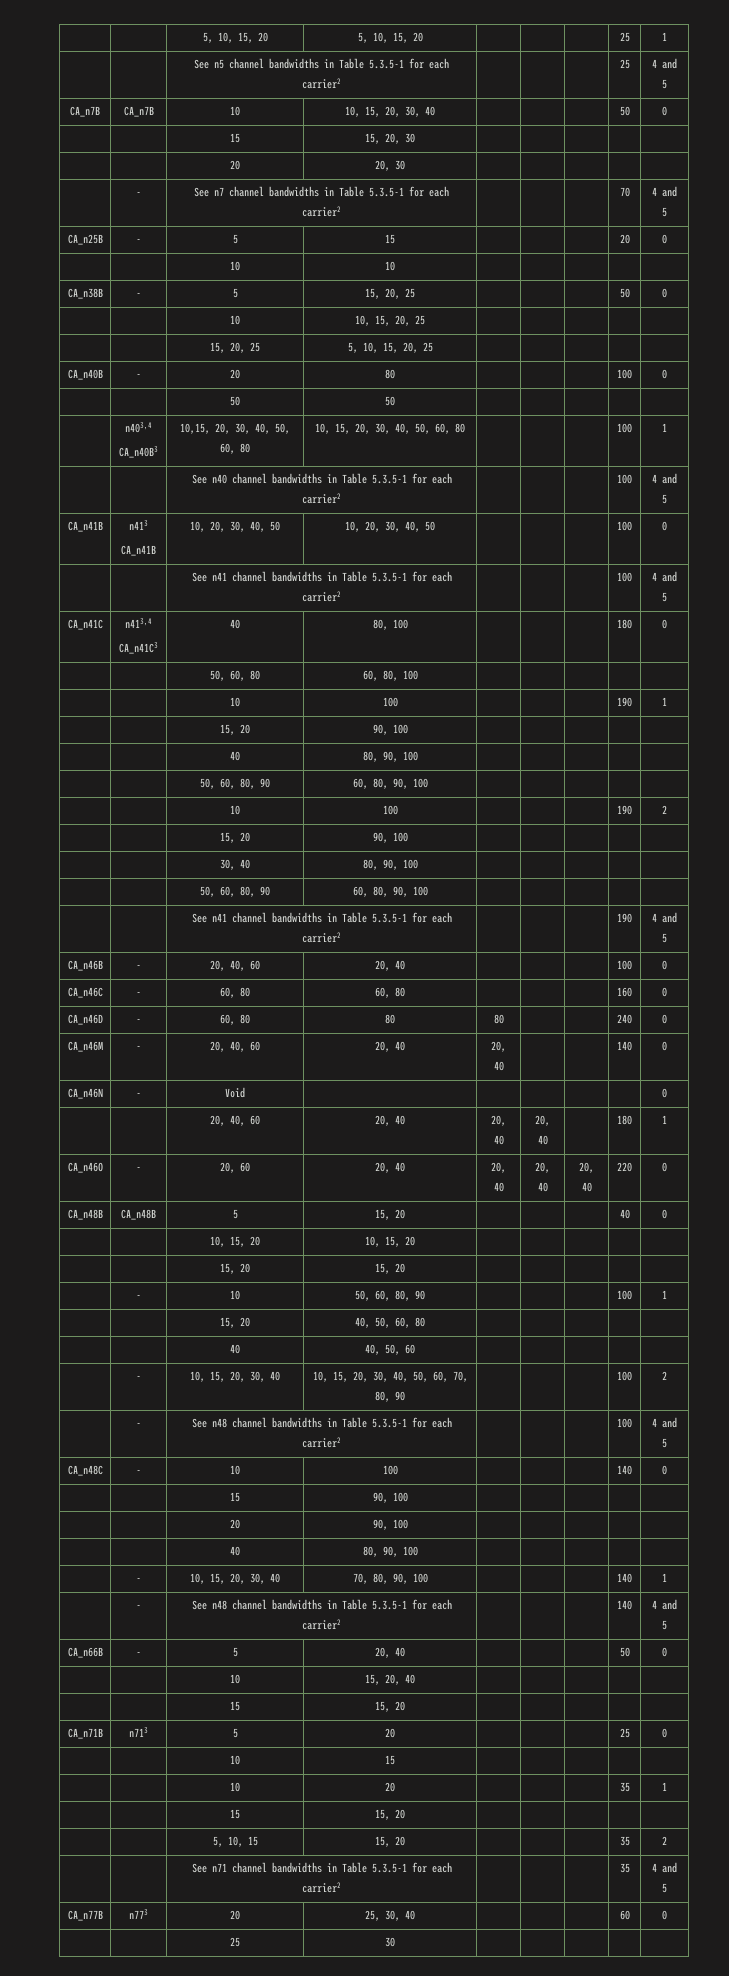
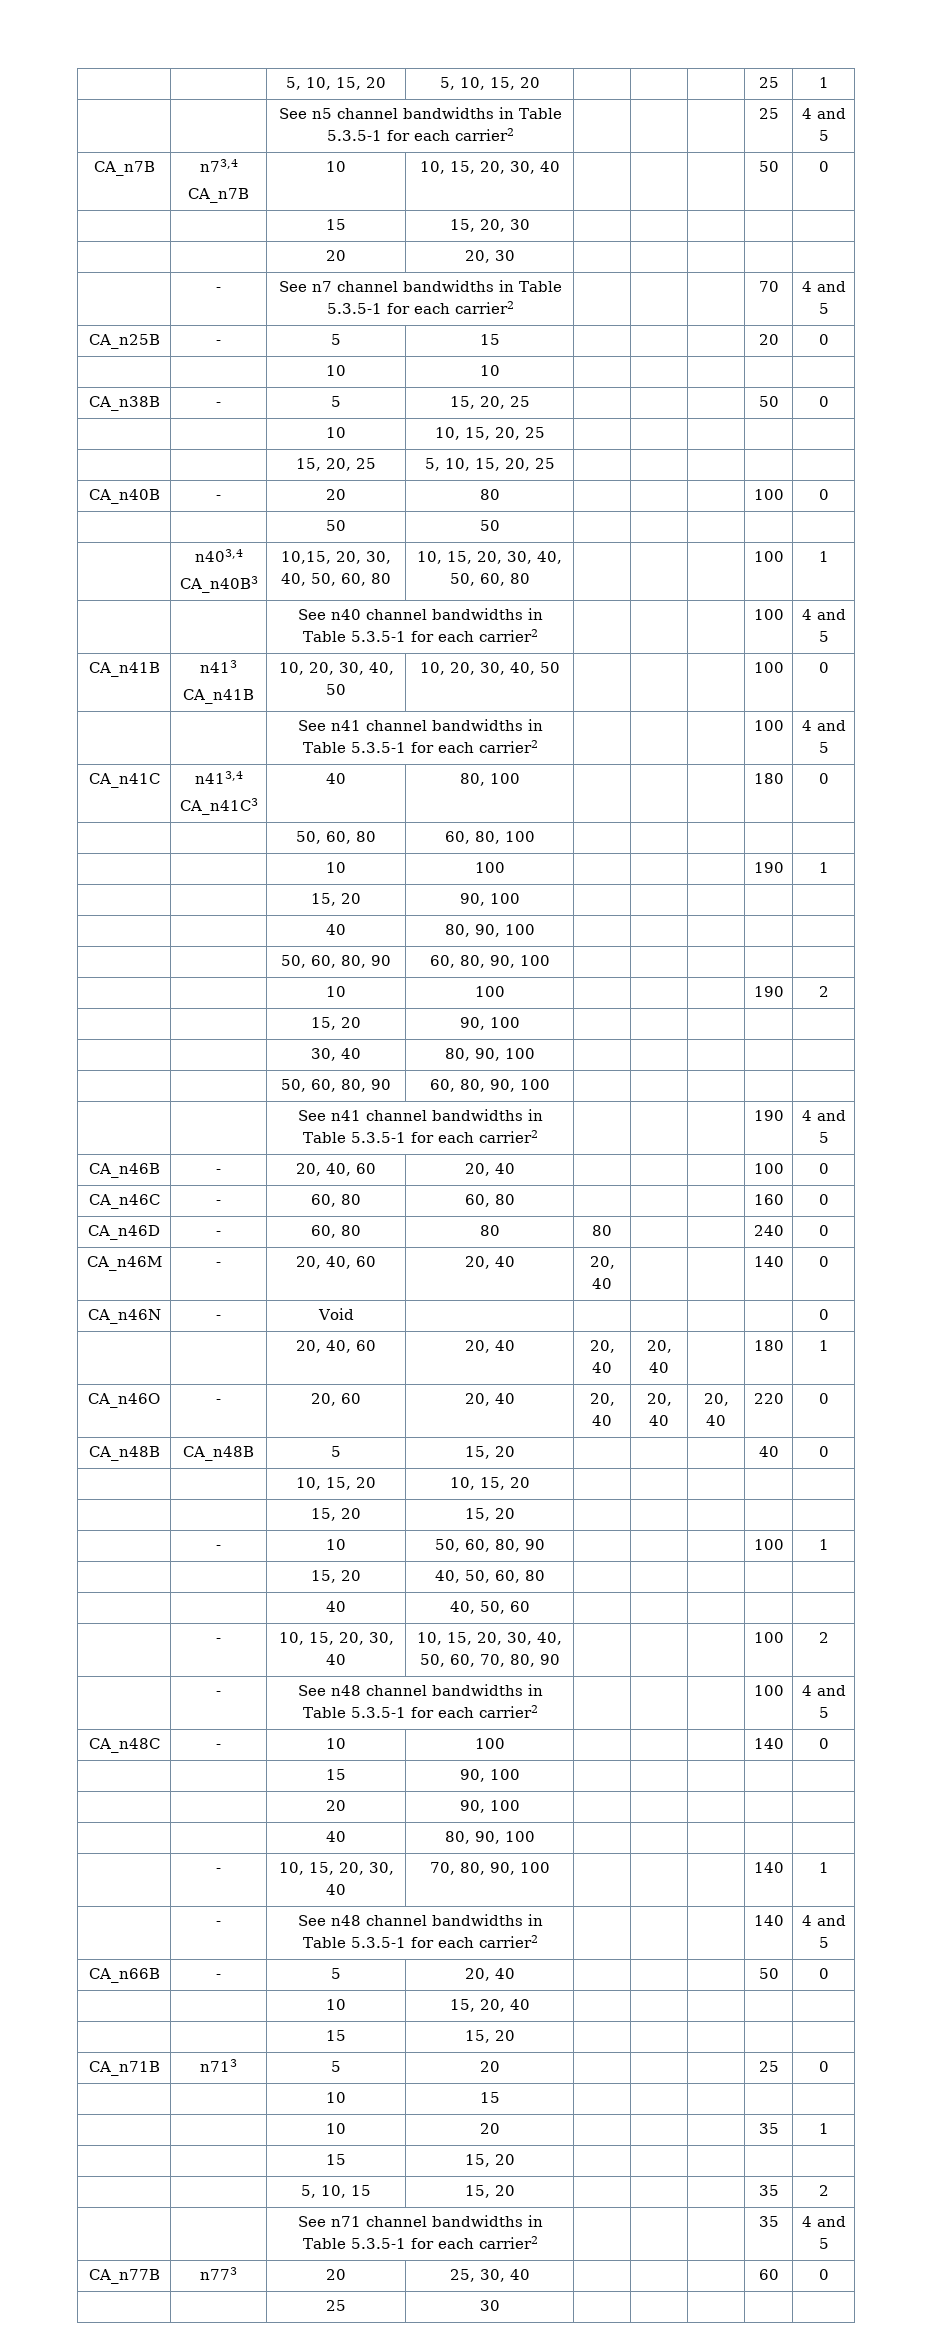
- CA_n7B | CA_n7B | 10 | 10, 15, 20, 30, 40 | | | | 50 | 0
+ CA_n7B | n73,4
+ CA_n7B | 10 | 10, 15, 20, 30, 40 | | | | 50 | 0

